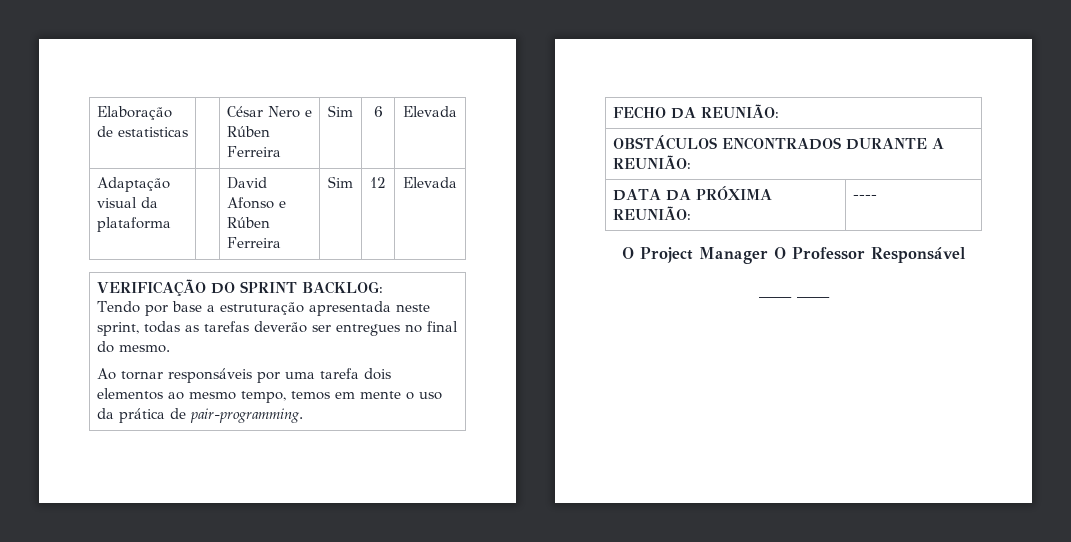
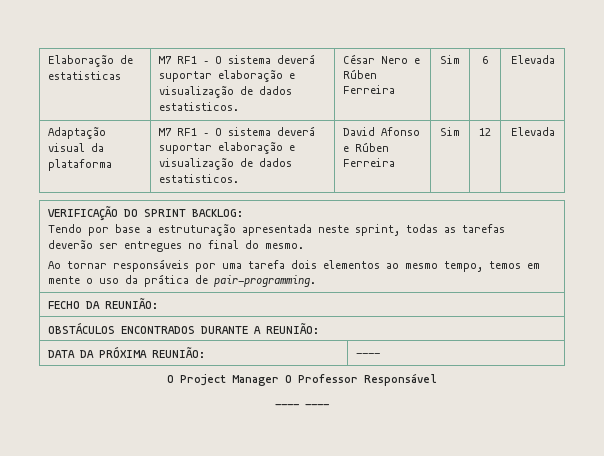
- Elaboração de estatisticas | | César Nero e Rúben Ferreira | Sim | 6 | Elevada
+ Elaboração de estatisticas | M7 RF1 – O sistema deverá suportar elaboração e visualização de dados estatisticos. | César Nero e Rúben Ferreira | Sim | 6 | Elevada
- Adaptação visual da plataforma | | David Afonso e Rúben Ferreira | Sim | 12 | Elevada
+ Adaptação visual da plataforma | M7 RF1 – O sistema deverá suportar elaboração e visualização de dados estatisticos. | David Afonso e Rúben Ferreira | Sim | 12 | Elevada

